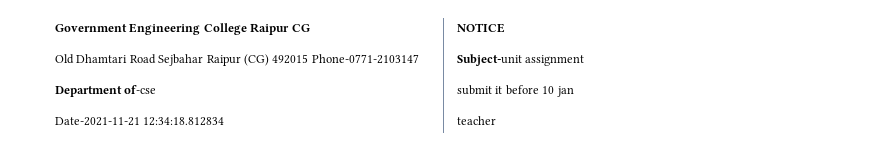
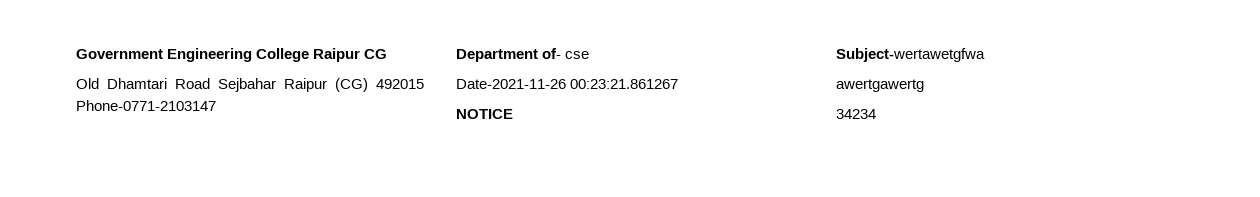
- Department of-cse
- Date-2021-11-21 12:34:18.812834
+ Department of- cse
+ Date-2021-11-26 00:23:21.861267
  NOTICE
- Subject-unit assignment
- submit it before 10 jan
- teacher
+ Subject-wertawetgfwa
+ awertgawertg
+ 34234

